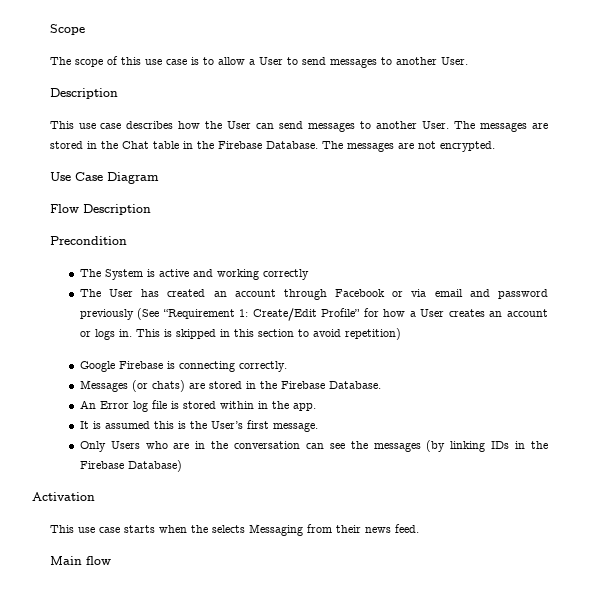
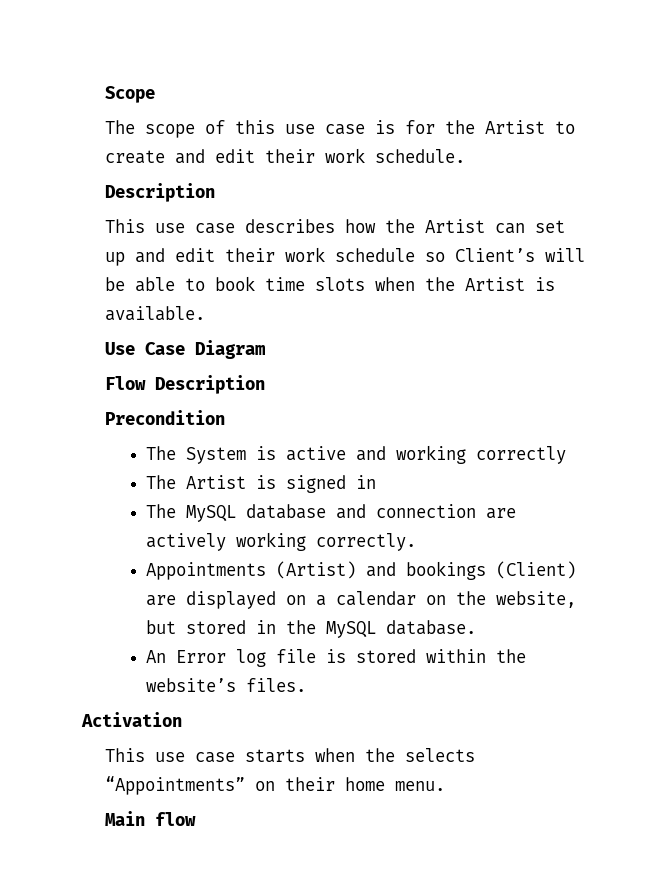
- The scope of this use case is to allow a User to send messages to another User.
+ The scope of this use case is for the Artist to create and edit their work schedule.
- This use case describes how the User can send messages to another User. The messages are stored in the Chat table in the Firebase Database. The messages are not encrypted.
+ This use case describes how the Artist can set up and edit their work schedule so Client’s will be able to book time slots when the Artist is available.
- The User has created an account through Facebook or via email and password previously (See “Requirement 1: Create/Edit Profile” for how a User creates an account or logs in. This is skipped in this section to avoid repetition)
- Google Firebase is connecting correctly.
- Messages (or chats) are stored in the Firebase Database.
+ The Artist is signed in
+ The MySQL database and connection are actively working correctly.
+ Appointments (Artist) and bookings (Client) are displayed on a calendar on the website, but stored in the MySQL database.
- An Error log file is stored within in the app.
- It is assumed this is the User’s first message.
- Only Users who are in the conversation can see the messages (by linking IDs in the Firebase Database)
+ An Error log file is stored within the website’s files.
- This use case starts when the selects Messaging from their news feed.
+ This use case starts when the selects “Appointments” on their home menu.

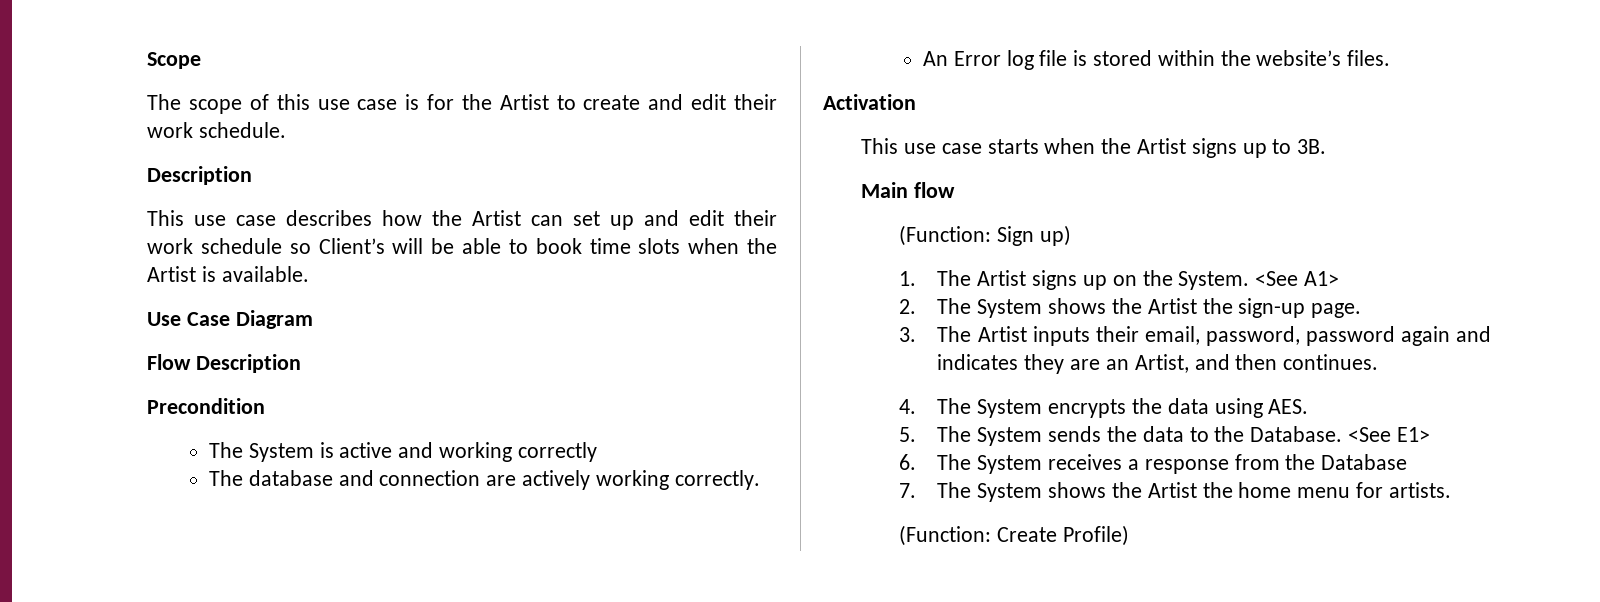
- The Artist is signed in
- The MySQL database and connection are actively working correctly.
+ The database and connection are actively working correctly.
- Appointments (Artist) and bookings (Client) are displayed on a calendar on the website, but stored in the MySQL database.
- This use case starts when the selects “Appointments” on their home menu.
+ This use case starts when the Artist signs up to 3B.
  Main flow
+ (Function: Sign up)
+ 1. The Artist signs up on the System. <See A1>
+ 2. The System shows the Artist the sign-up page.
+ 3. The Artist inputs their email, password, password again and indicates they are an Artist, and then continues.
+ 4. The System encrypts the data using AES.
+ 5. The System sends the data to the Database. <See E1>
+ 6. The System receives a response from the Database
+ 7. The System shows the Artist the home menu for artists.
+ (Function: Create Profile)

